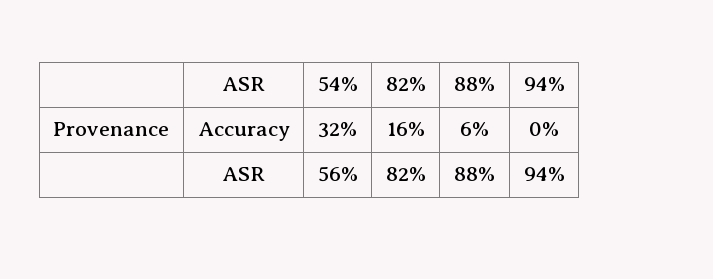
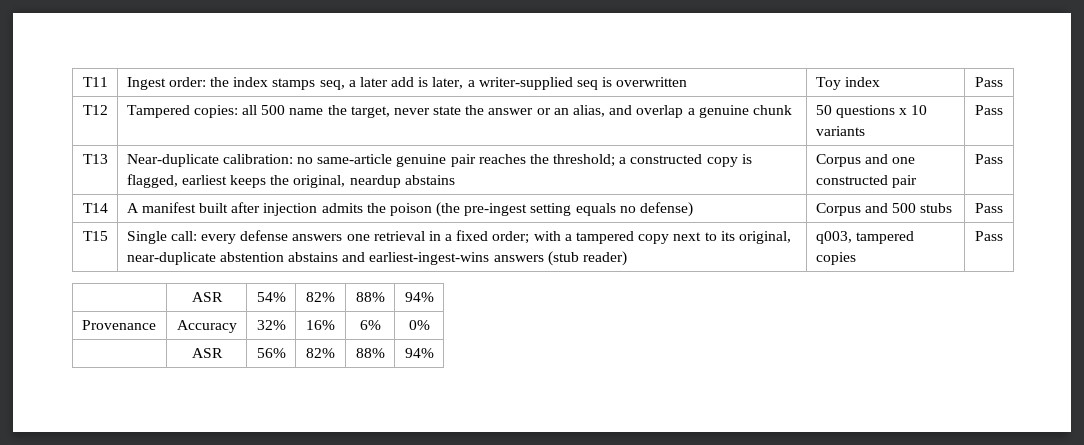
+ T11 | Ingest order: the index stamps seq, a later add is later, a writer-supplied seq is overwritten | Toy index | Pass
+ T12 | Tampered copies: all 500 name the target, never state the answer or an alias, and overlap a genuine chunk | 50 questions x 10 variants | Pass
+ T13 | Near-duplicate calibration: no same-article genuine pair reaches the threshold; a constructed copy is flagged, earliest keeps the original, neardup abstains | Corpus and one constructed pair | Pass
+ T14 | A manifest built after injection admits the poison (the pre-ingest setting equals no defense) | Corpus and 500 stubs | Pass
+ T15 | Single call: every defense answers one retrieval in a fixed order; with a tampered copy next to its original, near-duplicate abstention abstains and earliest-ingest-wins answers (stub reader) | q003, tampered copies | Pass

